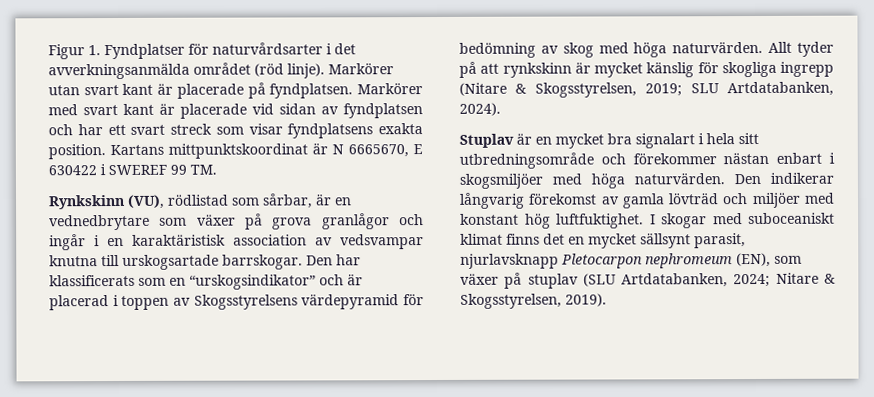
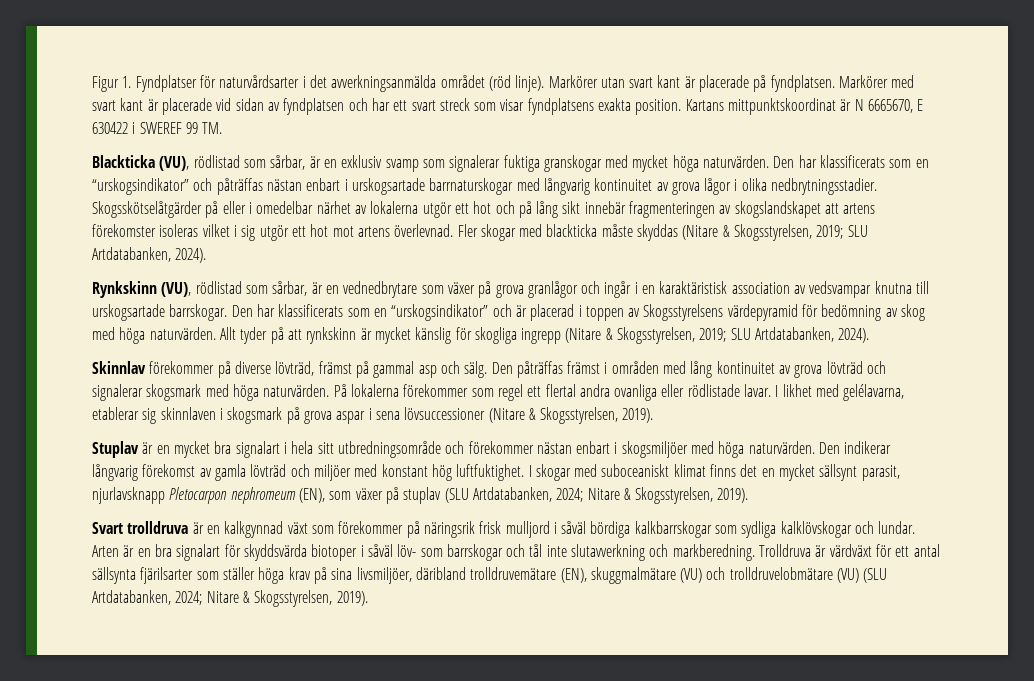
+ Blackticka (VU), rödlistad som sårbar, är en exklusiv svamp som signalerar fuktiga granskogar med mycket höga naturvärden. Den har klassificerats som en “urskogsindikator” och påträffas nästan enbart i urskogsartade barrnaturskogar med långvarig kontinuitet av grova lågor i olika nedbrytningsstadier. Skogsskötselåtgärder på eller i omedelbar närhet av lokalerna utgör ett hot och på lång sikt innebär fragmenteringen av skogslandskapet att artens förekomster isoleras vilket i sig utgör ett hot mot artens överlevnad. Fler skogar med blackticka måste skyddas (Nitare & Skogsstyrelsen, 2019; SLU Artdatabanken, 2024).
+ Skinnlav förekommer på diverse lövträd, främst på gammal asp och sälg. Den påträffas främst i områden med lång kontinuitet av grova lövträd och signalerar skogsmark med höga naturvärden. På lokalerna förekommer som regel ett flertal andra ovanliga eller rödlistade lavar. I likhet med gelélavarna, etablerar sig skinnlaven i skogsmark på grova aspar i sena lövsuccessioner (Nitare & Skogsstyrelsen, 2019).
+ Svart trolldruva är en kalkgynnad växt som förekommer på näringsrik frisk mulljord i såväl bördiga kalkbarrskogar som sydliga kalklövskogar och lundar. Arten är en bra signalart för skyddsvärda biotoper i såväl löv- som barrskogar och tål inte slutavverkning och markberedning. Trolldruva är värdväxt för ett antal sällsynta fjärilsarter som ställer höga krav på sina livsmiljöer, däribland trolldruvemätare (EN), skuggmalmätare (VU) och trolldruvelobmätare (VU) (SLU Artdatabanken, 2024; Nitare & Skogsstyrelsen, 2019).

